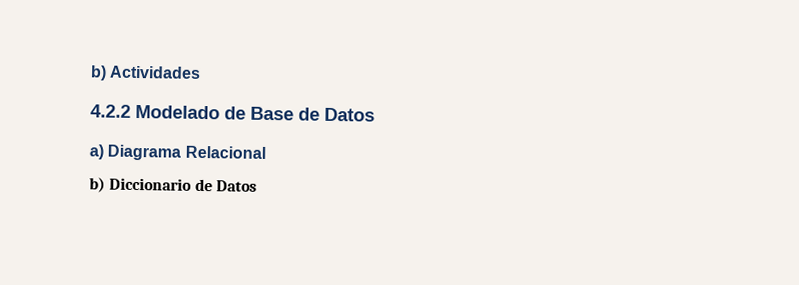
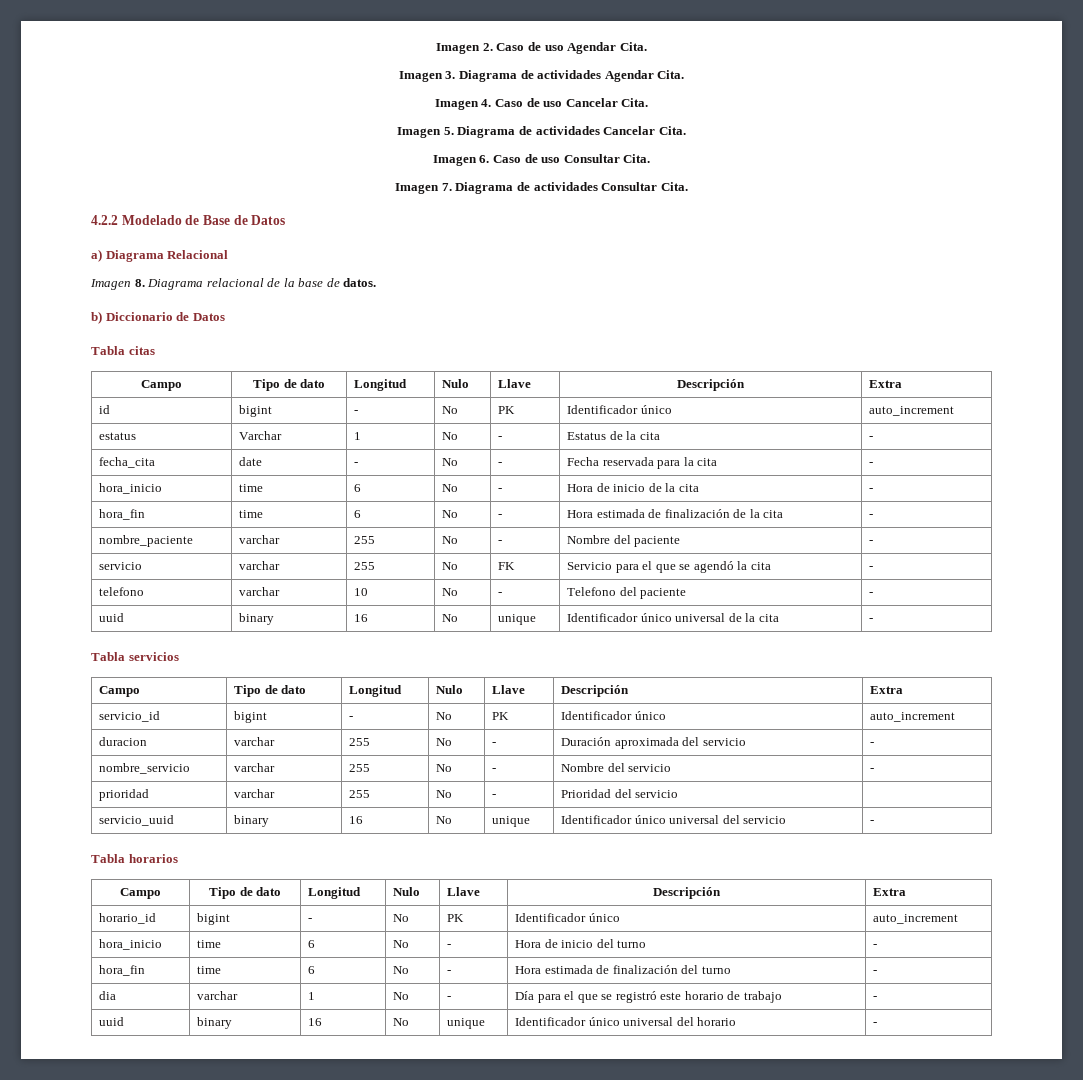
- b) Actividades
+ Imagen 2. Caso de uso Agendar Cita.
+ Imagen 3. Diagrama de actividades Agendar Cita.
+ Imagen 4. Caso de uso Cancelar Cita.
+ Imagen 5. Diagrama de actividades Cancelar Cita.
+ Imagen 6. Caso de uso Consultar Cita.
+ Imagen 7. Diagrama de actividades Consultar Cita.
+ Imagen 8. Diagrama relacional de la base de datos.
  b) Diccionario de Datos
+ Tabla citas
+ Campo | Tipo de dato | Longitud | Nulo | Llave | Descripción | Extra
+ id | bigint | - | No | PK | Identificador único | auto_increment
+ estatus | Varchar | 1 | No | - | Estatus de la cita | -
+ fecha_cita | date | - | No | - | Fecha reservada para la cita | -
+ hora_inicio | time | 6 | No | - | Hora de inicio de la cita | -
+ hora_fin | time | 6 | No | - | Hora estimada de finalización de la cita | -
+ nombre_paciente | varchar | 255 | No | - | Nombre del paciente | -
+ servicio | varchar | 255 | No | FK | Servicio para el que se agendó la cita | -
+ telefono | varchar | 10 | No | - | Telefono del paciente | -
+ uuid | binary | 16 | No | unique | Identificador único universal de la cita | -
+ Tabla servicios
+ Campo | Tipo de dato | Longitud | Nulo | Llave | Descripción | Extra
+ servicio_id | bigint | - | No | PK | Identificador único | auto_increment
+ duracion | varchar | 255 | No | - | Duración aproximada del servicio | -
+ nombre_servicio | varchar | 255 | No | - | Nombre del servicio | -
+ prioridad | varchar | 255 | No | - | Prioridad del servicio |
+ servicio_uuid | binary | 16 | No | unique | Identificador único universal del servicio | -
+ Tabla horarios
+ Campo | Tipo de dato | Longitud | Nulo | Llave | Descripción | Extra
+ horario_id | bigint | - | No | PK | Identificador único | auto_increment
+ hora_inicio | time | 6 | No | - | Hora de inicio del turno | -
+ hora_fin | time | 6 | No | - | Hora estimada de finalización del turno | -
+ dia | varchar | 1 | No | - | Día para el que se registró este horario de trabajo | -
+ uuid | binary | 16 | No | unique | Identificador único universal del horario | -

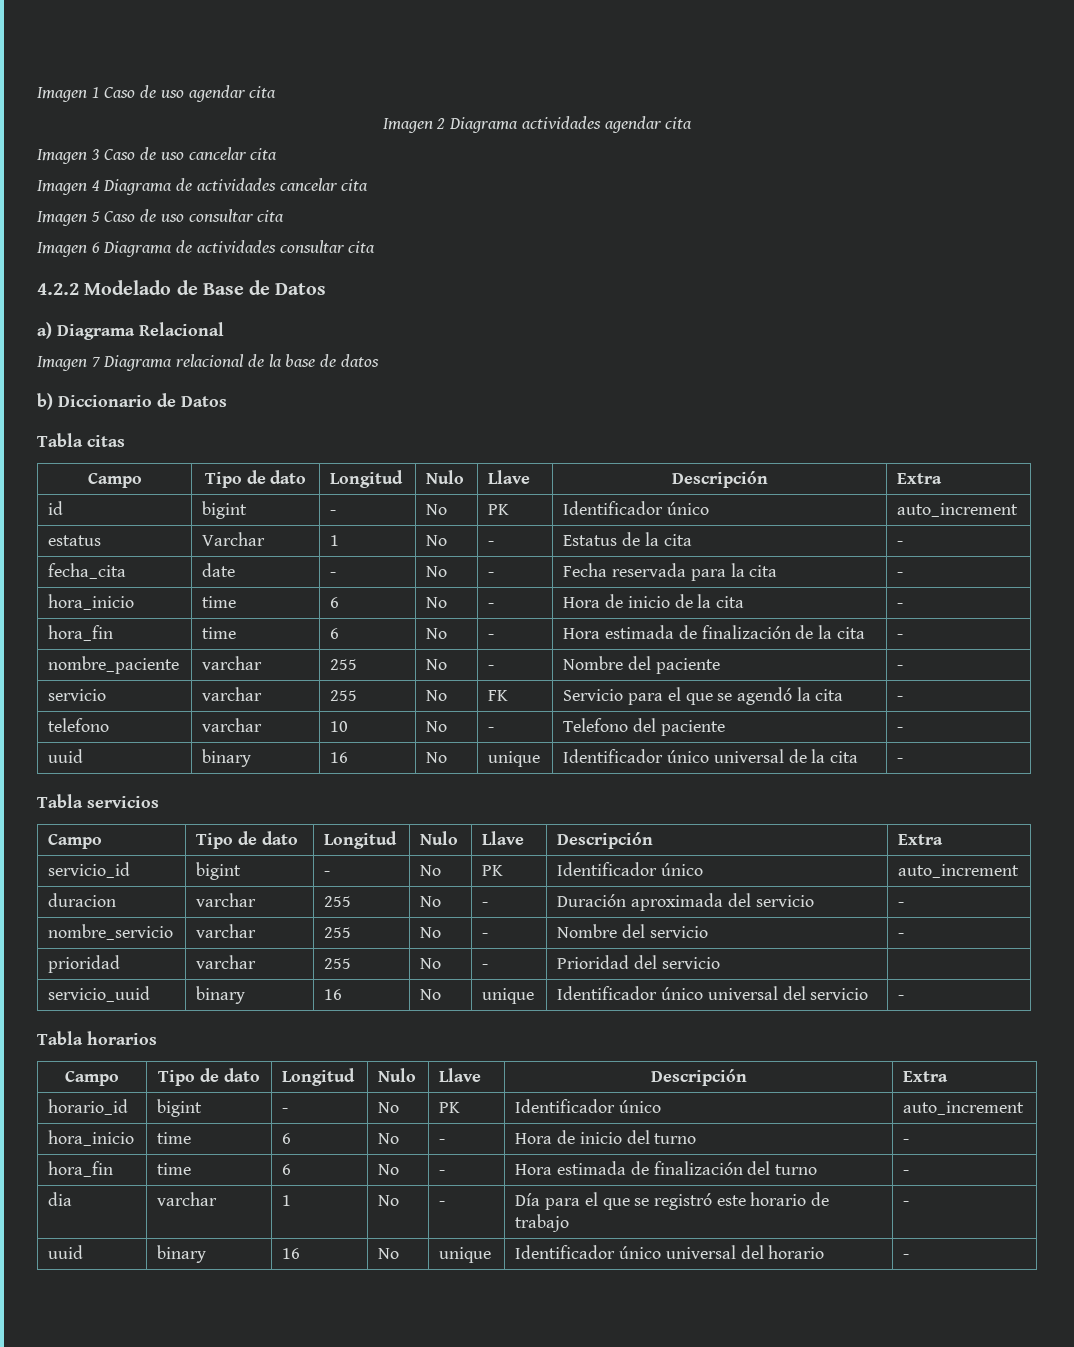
- Imagen 2. Caso de uso Agendar Cita.
- Imagen 3. Diagrama de actividades Agendar Cita.
- Imagen 4. Caso de uso Cancelar Cita.
- Imagen 5. Diagrama de actividades Cancelar Cita.
- Imagen 6. Caso de uso Consultar Cita.
- Imagen 7. Diagrama de actividades Consultar Cita.
+ Imagen 1 Caso de uso agendar cita
+ Imagen 2 Diagrama actividades agendar cita
+ Imagen 3 Caso de uso cancelar cita
+ Imagen 4 Diagrama de actividades cancelar cita
+ Imagen 5 Caso de uso consultar cita
+ Imagen 6 Diagrama de actividades consultar cita
- Imagen 8. Diagrama relacional de la base de datos.
+ Imagen 7 Diagrama relacional de la base de datos

